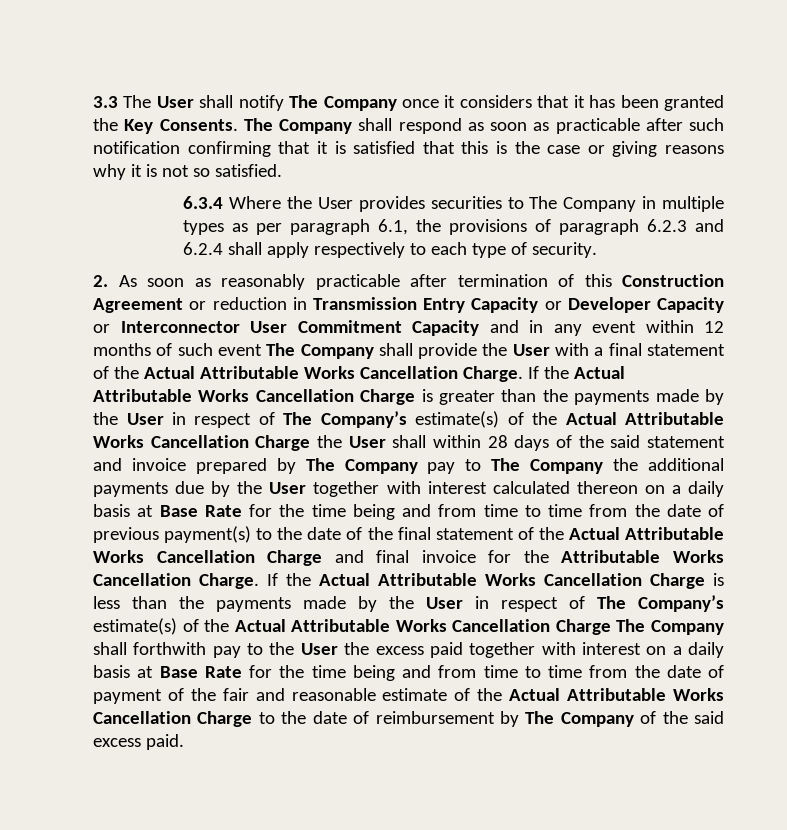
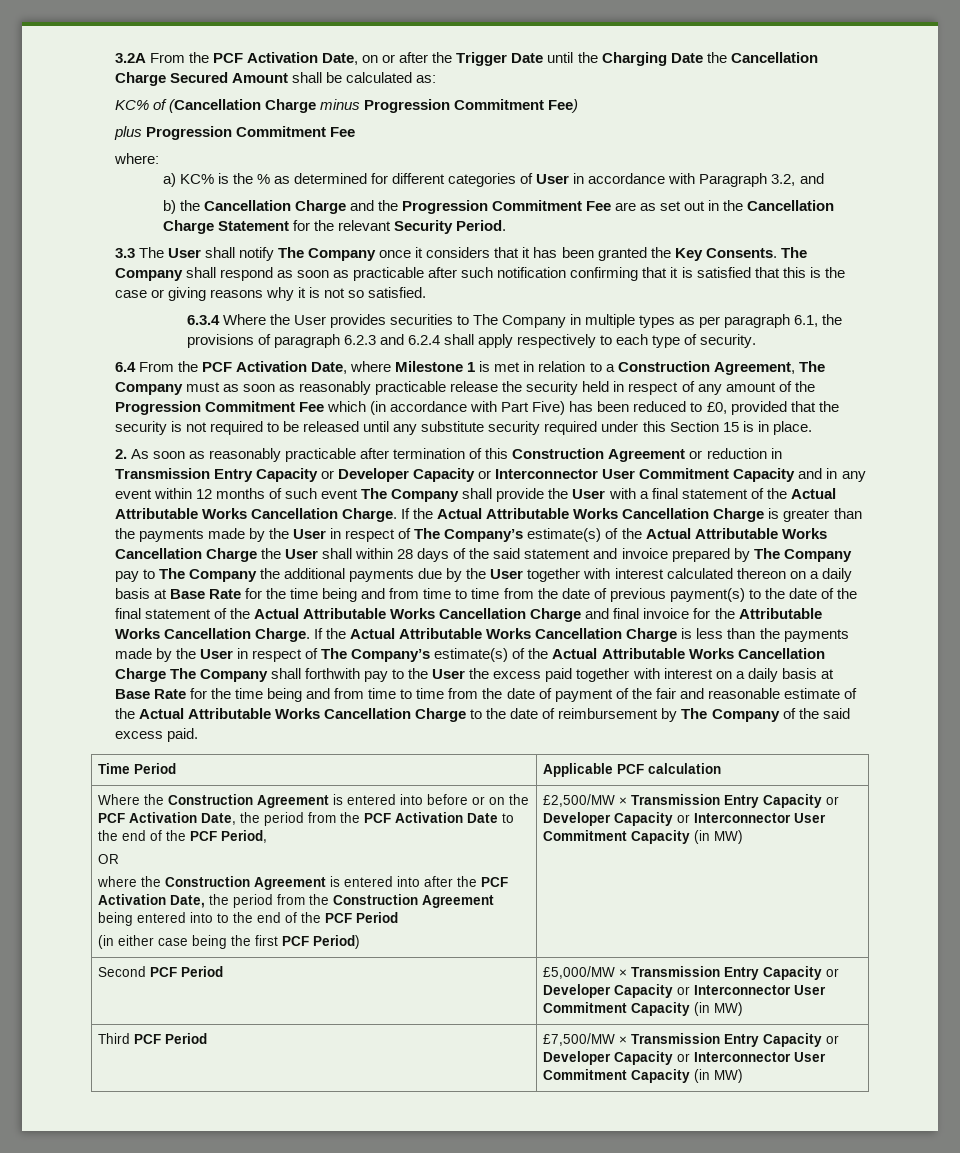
+ 3.2A From the PCF Activation Date, on or after the Trigger Date until the Charging Date the Cancellation Charge Secured Amount shall be calculated as:
+ KC% of (Cancellation Charge minus Progression Commitment Fee)
+ plus Progression Commitment Fee
+ where:
+ a) KC% is the % as determined for different categories of User in accordance with Paragraph 3.2, and
+ b) the Cancellation Charge and the Progression Commitment Fee are as set out in the Cancellation Charge Statement for the relevant Security Period.
+ 6.4 From the PCF Activation Date, where Milestone 1 is met in relation to a Construction Agreement, The Company must as soon as reasonably practicable release the security held in respect of any amount of the Progression Commitment Fee which (in accordance with Part Five) has been reduced to £0, provided that the security is not required to be released until any substitute security required under this Section 15 is in place.
+ Time Period | Applicable PCF calculation
+ Where the Construction Agreement is entered into before or on the PCF Activation Date, the period from the PCF Activation Date to the end of the PCF Period,
+ OR
+ where the Construction Agreement is entered into after the PCF Activation Date, the period from the Construction Agreement being entered into to the end of the PCF Period
+ (in either case being the first PCF Period) | £2,500/MW × Transmission Entry Capacity or Developer Capacity or Interconnector User Commitment Capacity (in MW)
+ Second PCF Period | £5,000/MW × Transmission Entry Capacity or Developer Capacity or Interconnector User Commitment Capacity (in MW)
+ Third PCF Period | £7,500/MW × Transmission Entry Capacity or Developer Capacity or Interconnector User Commitment Capacity (in MW)

